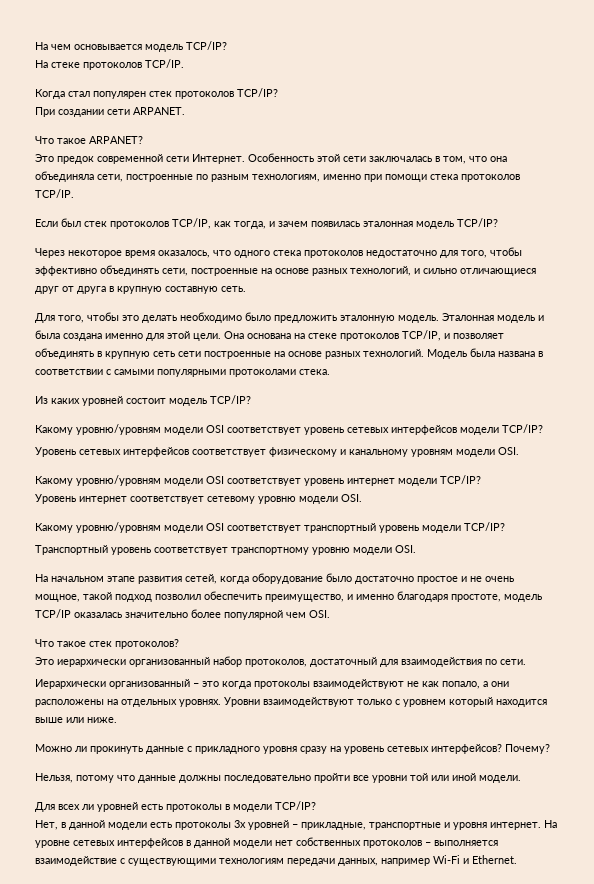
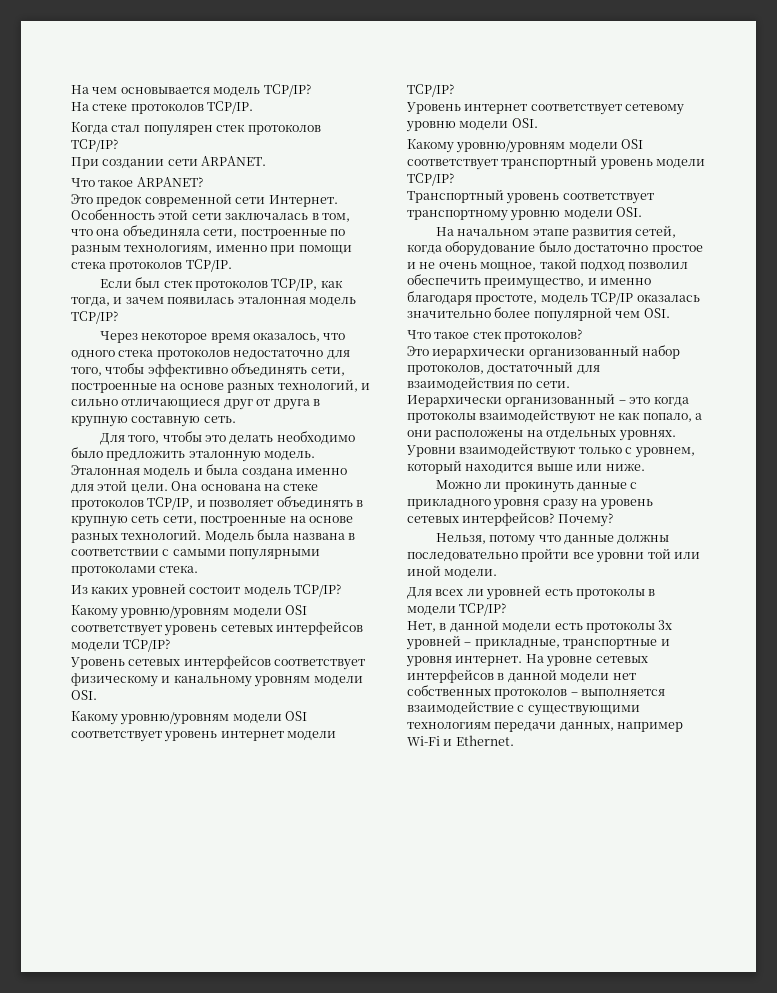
- Она основана на стеке протоколов TCP/IP, и позволяет объединять в крупную сеть сети построенные на основе разных технологий.
+ Она основана на стеке протоколов TCP/IP, и позволяет объединять в крупную сеть сети, построенные на основе разных технологий.
- Уровни взаимодействуют только с уровнем который находится выше или ниже.
+ Уровни взаимодействуют только с уровнем, который находится выше или ниже.

